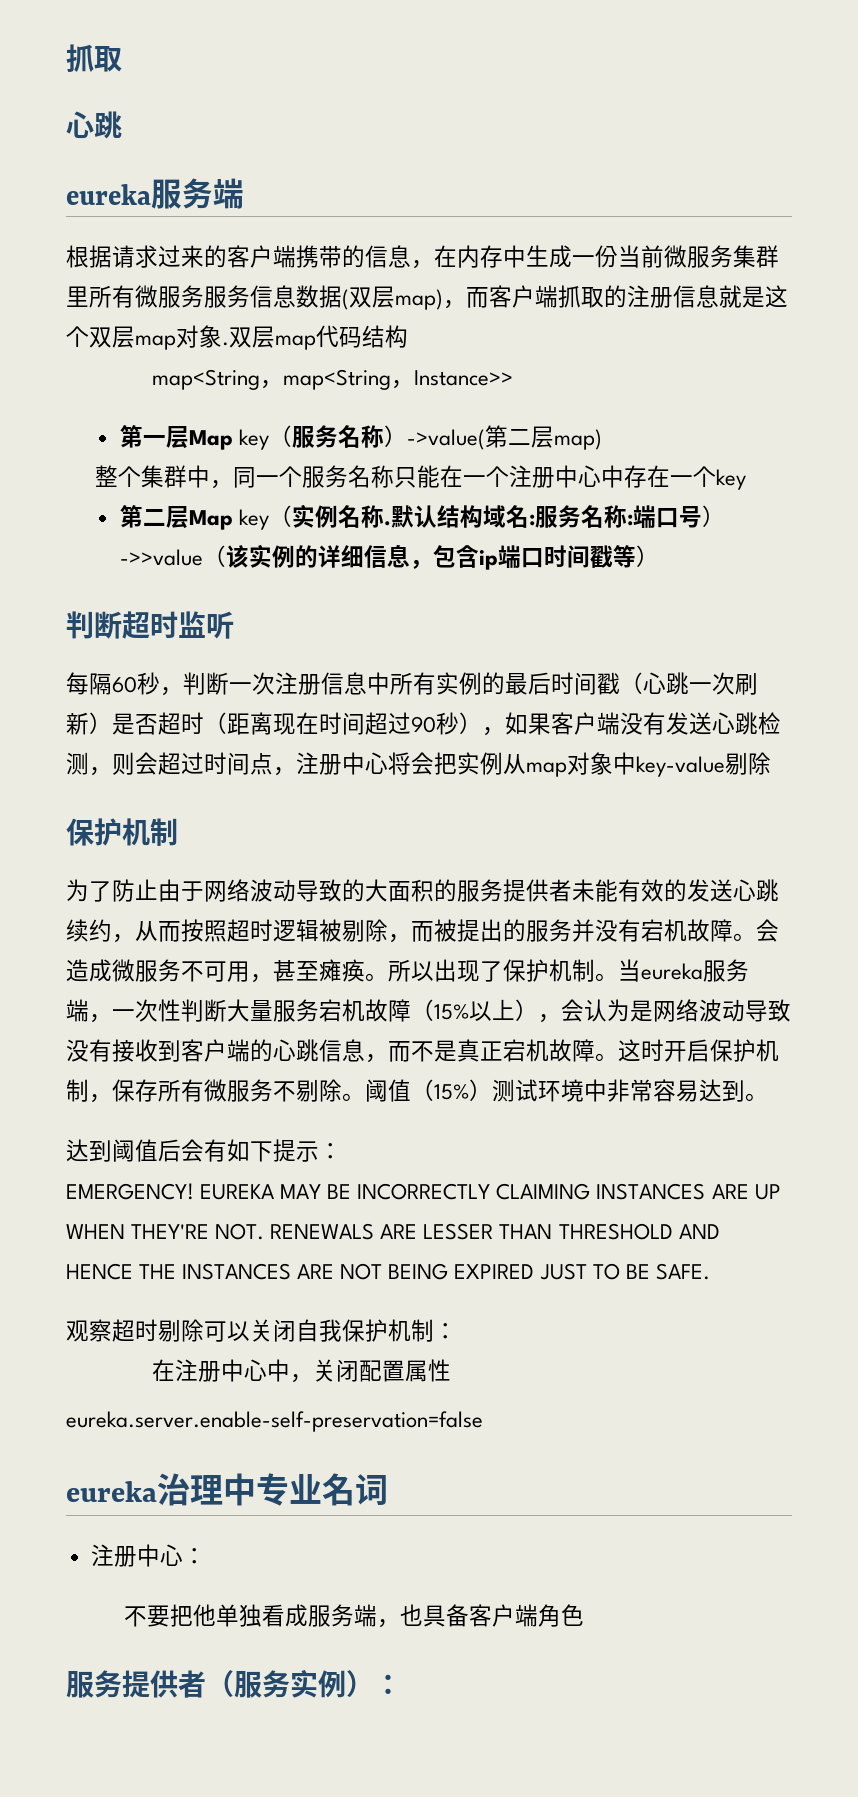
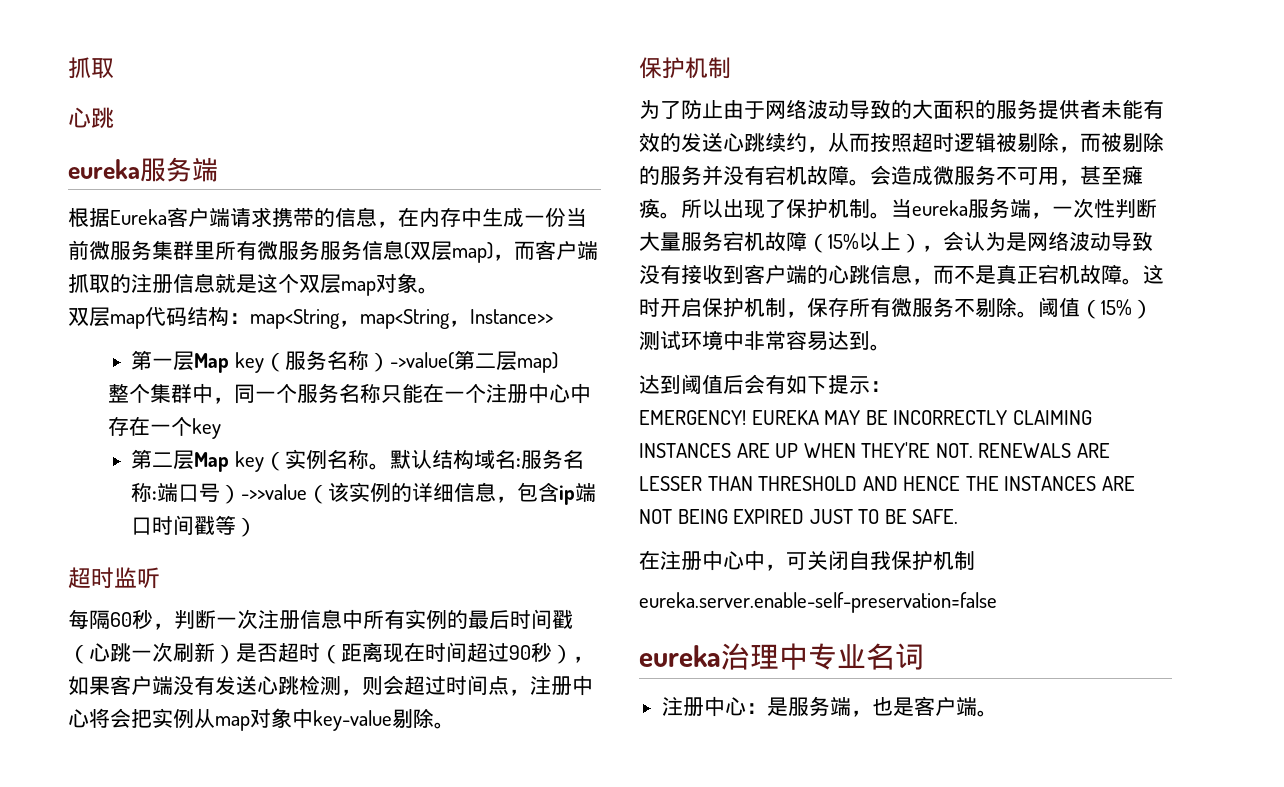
- 根据请求过来的客户端携带的信息，在内存中生成一份当前微服务集群里所有微服务服务信息数据(双层map)，而客户端抓取的注册信息就是这个双层map对象.双层map代码结构
- map<String，map<String，Instance>>
+ 根据Eureka客户端请求携带的信息，在内存中生成一份当前微服务集群里所有微服务服务信息(双层map)，而客户端抓取的注册信息就是这个双层map对象。
+ 双层map代码结构：map<String，map<String，Instance>>
- 第二层Map key（实例名称.
+ 第二层Map key（实例名称。
- 判断超时监听
+ 超时监听
- 每隔60秒，判断一次注册信息中所有实例的最后时间戳（心跳一次刷新）是否超时（距离现在时间超过90秒），如果客户端没有发送心跳检测，则会超过时间点，注册中心将会把实例从map对象中key-value剔除
+ 每隔60秒，判断一次注册信息中所有实例的最后时间戳（心跳一次刷新）是否超时（距离现在时间超过90秒），如果客户端没有发送心跳检测，则会超过时间点，注册中心将会把实例从map对象中key-value剔除。
- 为了防止由于网络波动导致的大面积的服务提供者未能有效的发送心跳续约，从而按照超时逻辑被剔除，而被提出的服务并没有宕机故障。
+ 为了防止由于网络波动导致的大面积的服务提供者未能有效的发送心跳续约，从而按照超时逻辑被剔除，而被剔除的服务并没有宕机故障。
- 观察超时剔除可以关闭自我保护机制：
- 在注册中心中，关闭配置属性
+ 在注册中心中，可关闭自我保护机制
- 注册中心：
- 不要把他单独看成服务端，也具备客户端角色
- 服务提供者（服务实例）：
+ 注册中心：是服务端，也是客户端。

